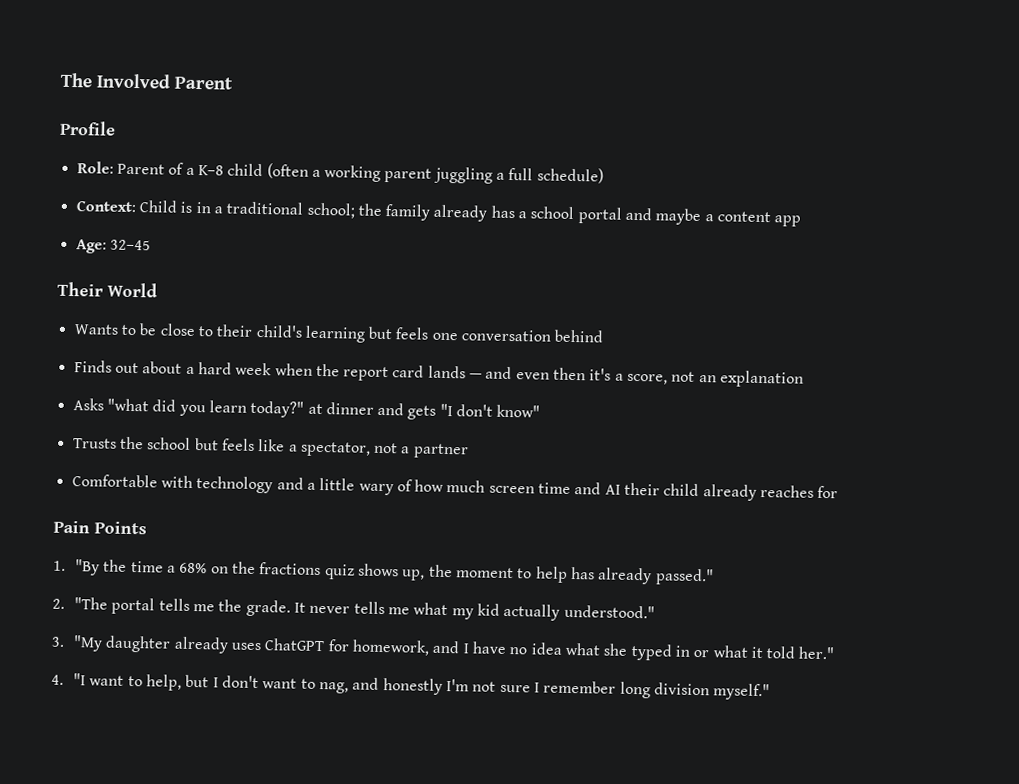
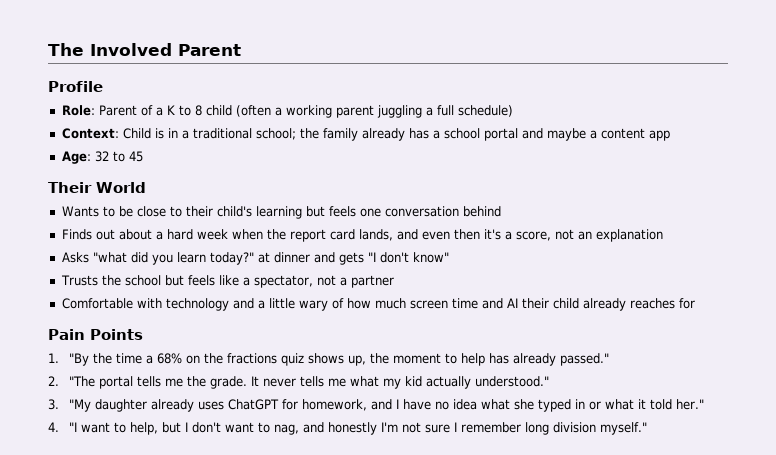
- Role: Parent of a K–8 child (often a working parent juggling a full schedule)
+ Role: Parent of a K to 8 child (often a working parent juggling a full schedule)
- Age: 32–45
+ Age: 32 to 45
- Finds out about a hard week when the report card lands — and even then it's a score, not an explanation
+ Finds out about a hard week when the report card lands, and even then it's a score, not an explanation

